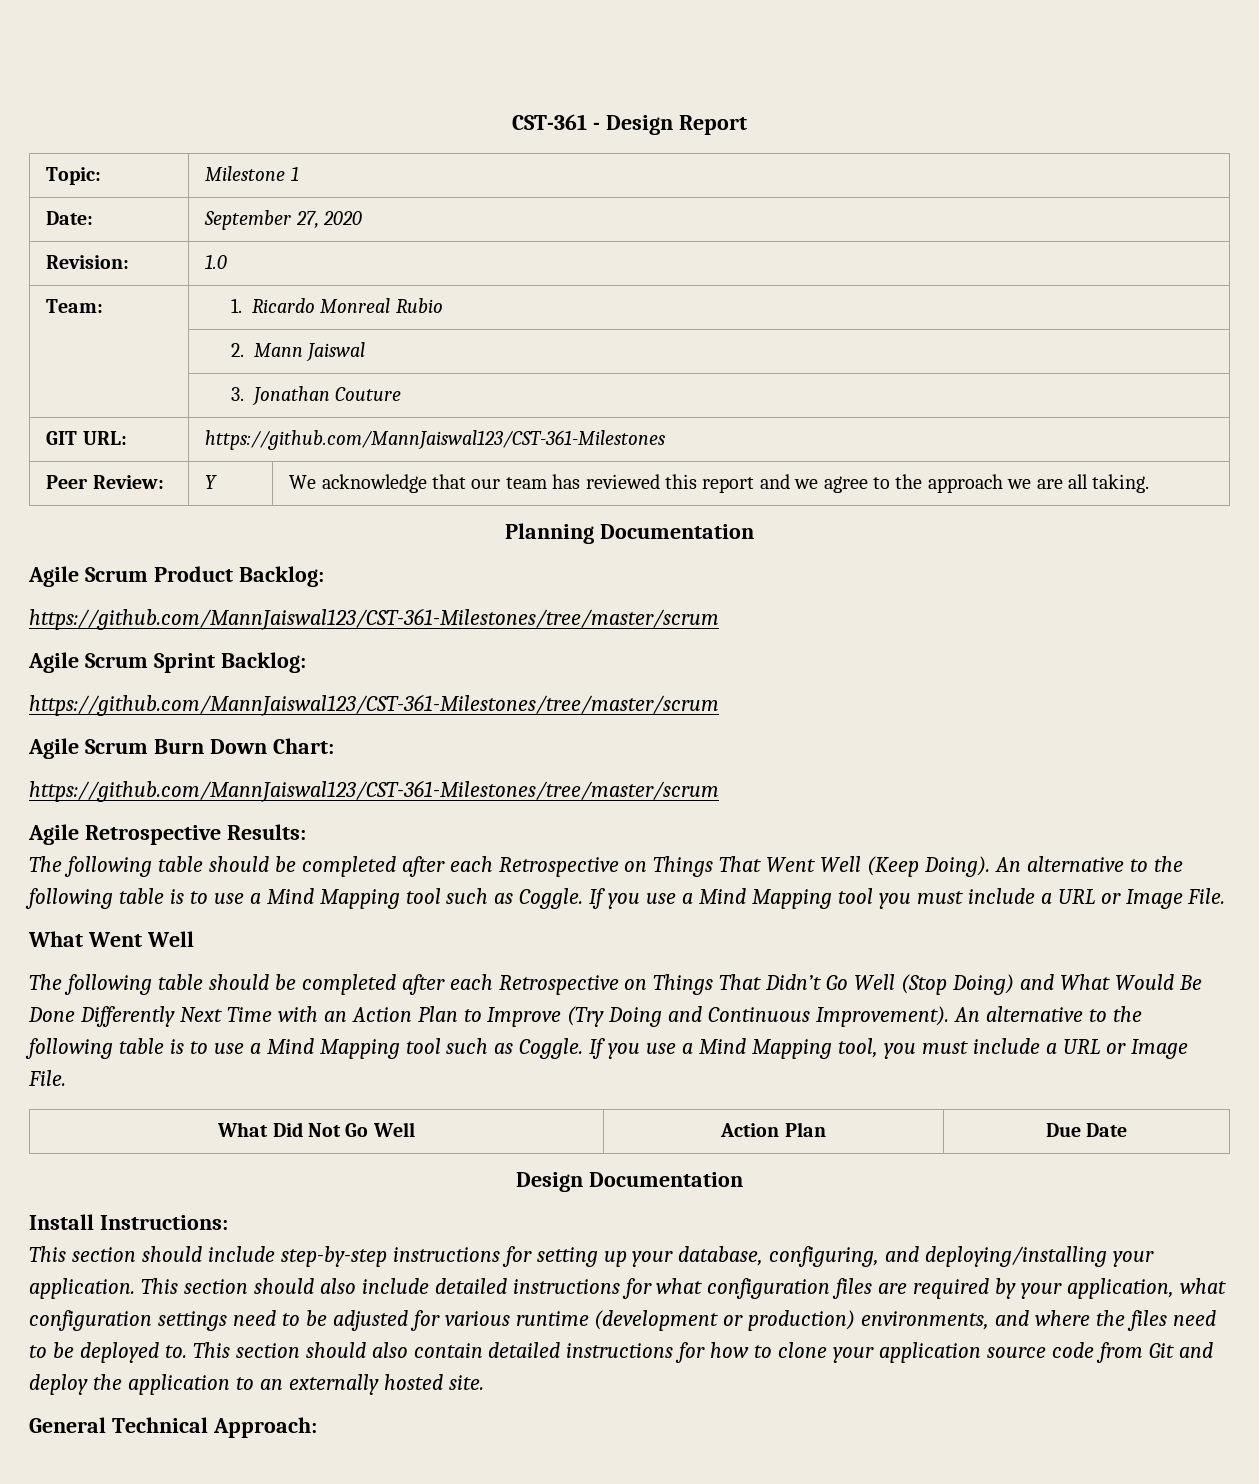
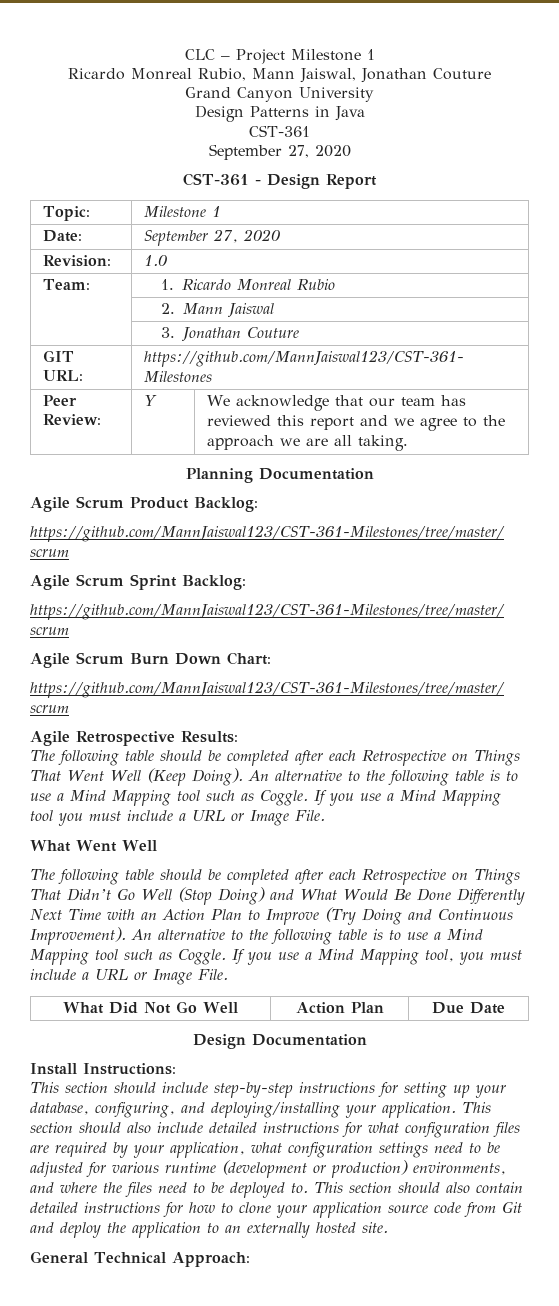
+ CLC – Project Milestone 1
+ Ricardo Monreal Rubio, Mann Jaiswal, Jonathan Couture
+ Grand Canyon University
+ Design Patterns in Java
+ CST-361
+ September 27, 2020

